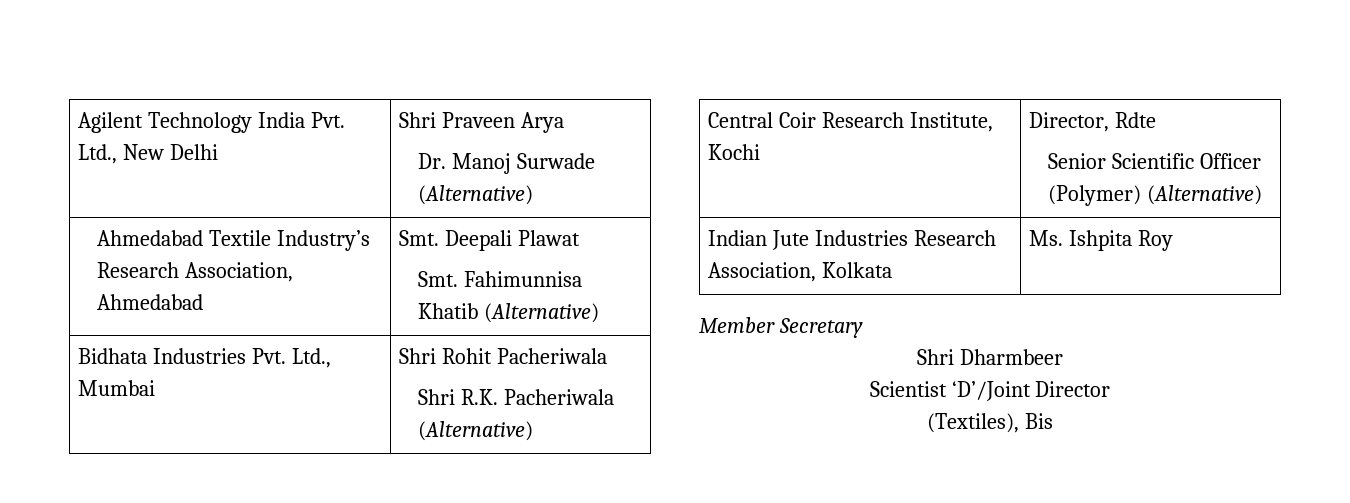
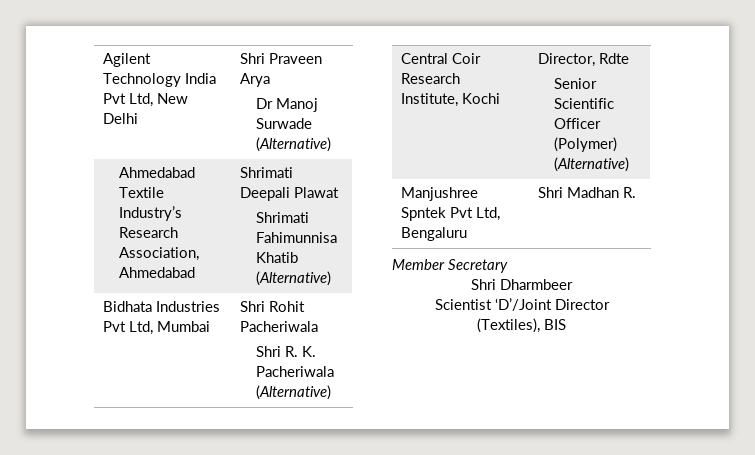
- Agilent Technology India Pvt. Ltd., New Delhi | Shri Praveen Arya
- Dr. Manoj Surwade (Alternative)
+ Agilent Technology India Pvt Ltd, New Delhi | Shri Praveen Arya
+ Dr Manoj Surwade (Alternative)
- Ahmedabad Textile Industry’s Research Association, Ahmedabad | Smt. Deepali Plawat
- Smt. Fahimunnisa Khatib (Alternative)
+ Ahmedabad Textile Industry’s Research Association, Ahmedabad | Shrimati Deepali Plawat
+ Shrimati Fahimunnisa Khatib (Alternative)
- Bidhata Industries Pvt. Ltd., Mumbai | Shri Rohit Pacheriwala
- Shri R.K. Pacheriwala (Alternative)
+ Bidhata Industries Pvt Ltd, Mumbai | Shri Rohit Pacheriwala
+ Shri R. K. Pacheriwala (Alternative)
- Indian Jute Industries Research Association, Kolkata | Ms. Ishpita Roy
+ Manjushree Spntek Pvt Ltd, Bengaluru | Shri Madhan R.
- (Textiles), Bis
+ (Textiles), BIS

